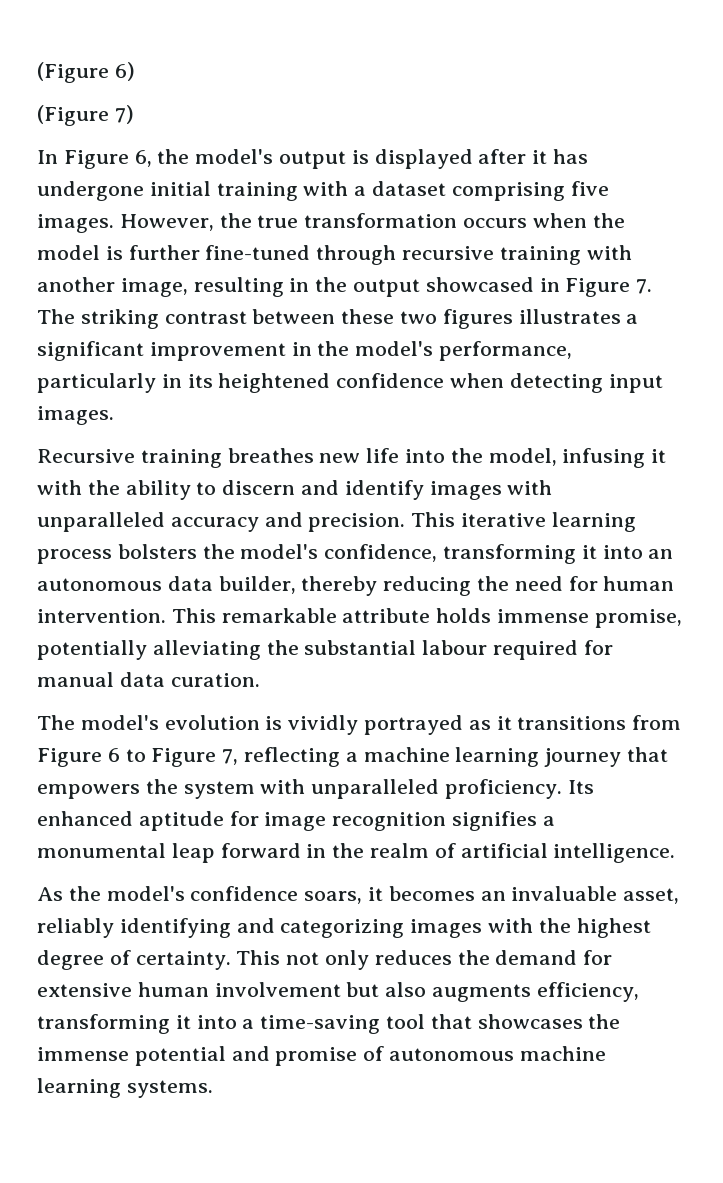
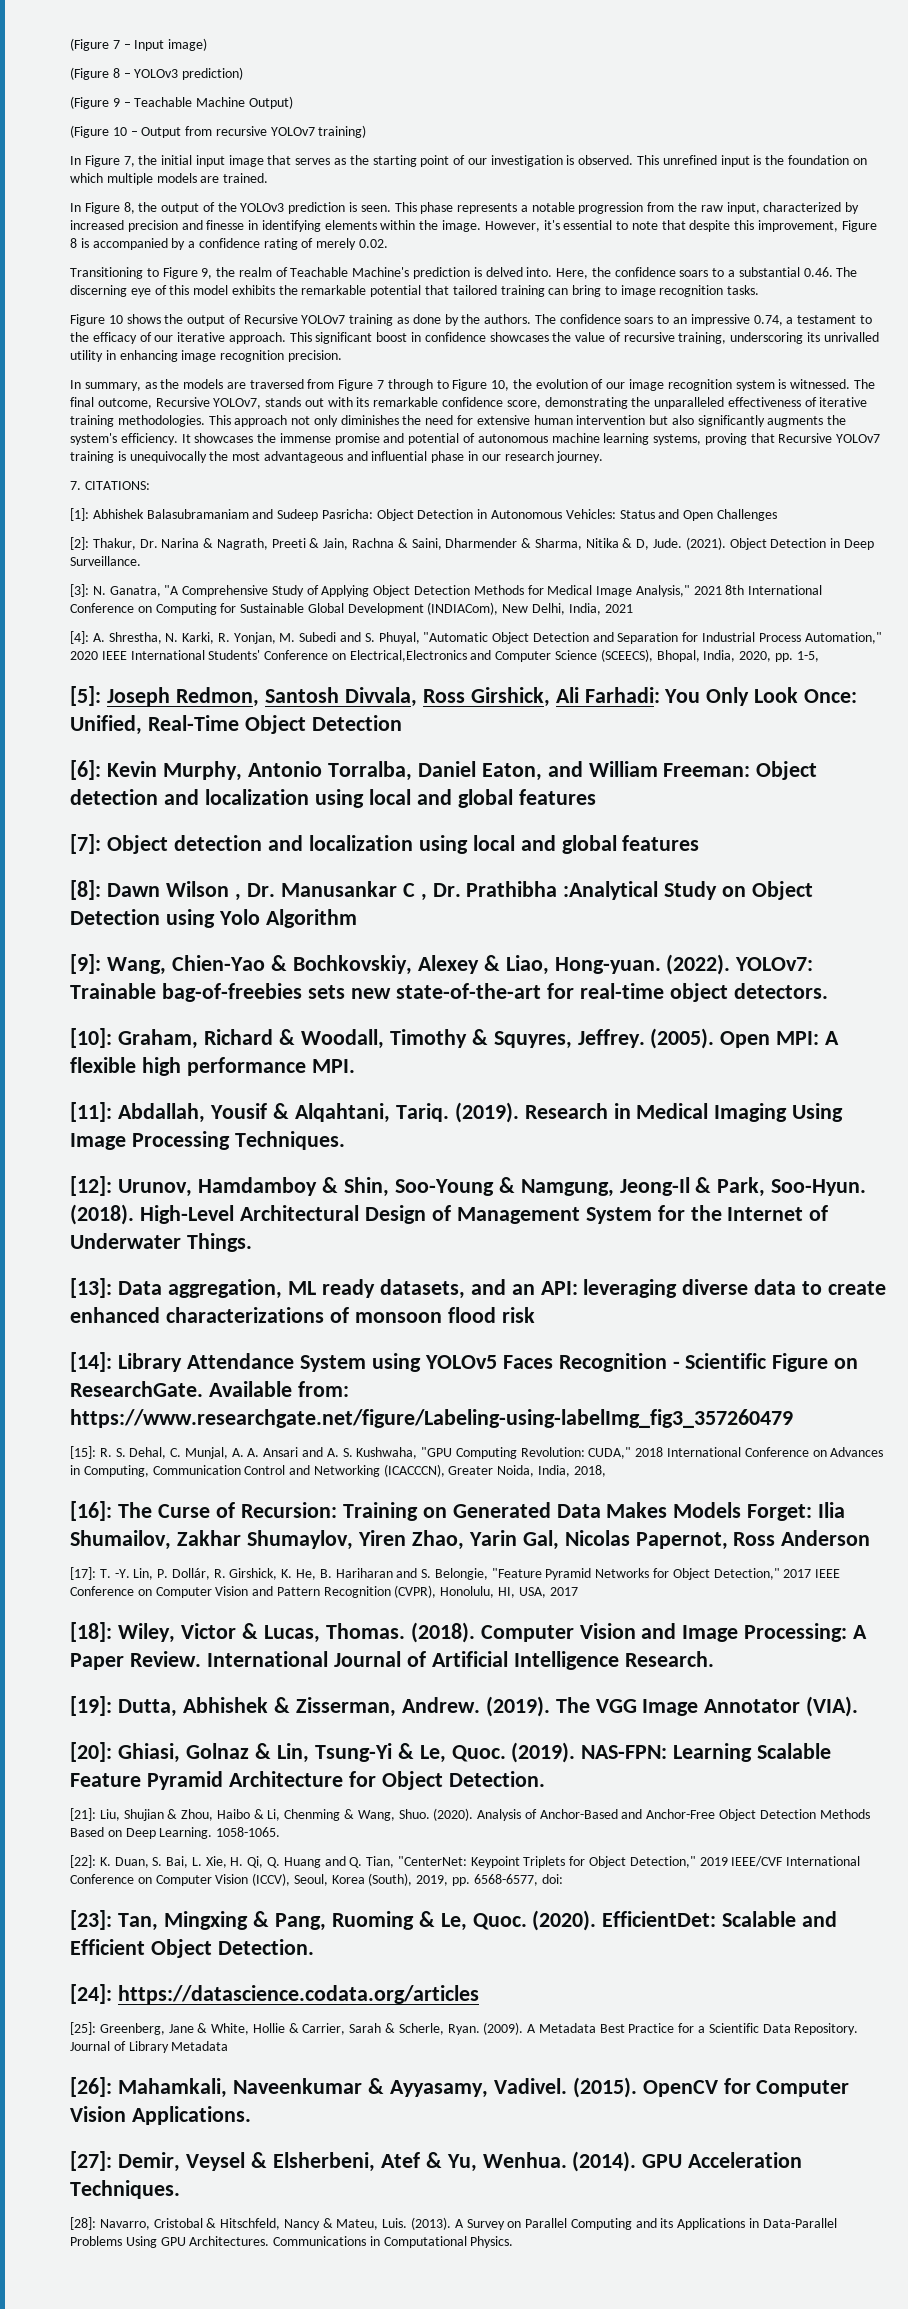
- (Figure 6)
- (Figure 7)
- In Figure 6, the model's output is displayed after it has undergone initial training with a dataset comprising five images. However, the true transformation occurs when the model is further fine-tuned through recursive training with another image, resulting in the output showcased in Figure 7. The striking contrast between these two figures illustrates a significant improvement in the model's performance, particularly in its heightened confidence when detecting input images.
- Recursive training breathes new life into the model, infusing it with the ability to discern and identify images with unparalleled accuracy and precision. This iterative learning process bolsters the model's confidence, transforming it into an autonomous data builder, thereby reducing the need for human intervention. This remarkable attribute holds immense promise, potentially alleviating the substantial labour required for manual data curation.
- The model's evolution is vividly portrayed as it transitions from Figure 6 to Figure 7, reflecting a machine learning journey that empowers the system with unparalleled proficiency. Its enhanced aptitude for image recognition signifies a monumental leap forward in the realm of artificial intelligence.
- As the model's confidence soars, it becomes an invaluable asset, reliably identifying and categorizing images with the highest degree of certainty. This not only reduces the demand for extensive human involvement but also augments efficiency, transforming it into a time-saving tool that showcases the immense potential and promise of autonomous machine learning systems.
+ (Figure 7 – Input image)
+ (Figure 8 – YOLOv3 prediction)
+ (Figure 9 – Teachable Machine Output)
+ (Figure 10 – Output from recursive YOLOv7 training)
+ In Figure 7, the initial input image that serves as the starting point of our investigation is observed. This unrefined input is the foundation on which multiple models are trained.
+ In Figure 8, the output of the YOLOv3 prediction is seen. This phase represents a notable progression from the raw input, characterized by increased precision and finesse in identifying elements within the image. However, it's essential to note that despite this improvement, Figure 8 is accompanied by a confidence rating of merely 0.02.
+ Transitioning to Figure 9, the realm of Teachable Machine's prediction is delved into. Here, the confidence soars to a substantial 0.46. The discerning eye of this model exhibits the remarkable potential that tailored training can bring to image recognition tasks.
+ Figure 10 shows the output of Recursive YOLOv7 training as done by the authors. The confidence soars to an impressive 0.74, a testament to the efficacy of our iterative approach. This significant boost in confidence showcases the value of recursive training, underscoring its unrivalled utility in enhancing image recognition precision.
+ In summary, as the models are traversed from Figure 7 through to Figure 10, the evolution of our image recognition system is witnessed. The final outcome, Recursive YOLOv7, stands out with its remarkable confidence score, demonstrating the unparalleled effectiveness of iterative training methodologies. This approach not only diminishes the need for extensive human intervention but also significantly augments the system's efficiency. It showcases the immense promise and potential of autonomous machine learning systems, proving that Recursive YOLOv7 training is unequivocally the most advantageous and influential phase in our research journey.
+ 7. CITATIONS:
+ [1]: Abhishek Balasubramaniam and Sudeep Pasricha: Object Detection in Autonomous Vehicles: Status and Open Challenges
+ [2]: Thakur, Dr. Narina & Nagrath, Preeti & Jain, Rachna & Saini, Dharmender & Sharma, Nitika & D, Jude. (2021). Object Detection in Deep Surveillance.
+ [3]: N. Ganatra, "A Comprehensive Study of Applying Object Detection Methods for Medical Image Analysis," 2021 8th International Conference on Computing for Sustainable Global Development (INDIACom), New Delhi, India, 2021
+ [4]: A. Shrestha, N. Karki, R. Yonjan, M. Subedi and S. Phuyal, "Automatic Object Detection and Separation for Industrial Process Automation," 2020 IEEE International Students' Conference on Electrical,Electronics and Computer Science (SCEECS), Bhopal, India, 2020, pp. 1-5,
+ [5]: Joseph Redmon, Santosh Divvala, Ross Girshick, Ali Farhadi: You Only Look Once: Unified, Real-Time Object Detection
+ [6]: Kevin Murphy, Antonio Torralba, Daniel Eaton, and William Freeman: Object detection and localization using local and global features
+ [7]: Object detection and localization using local and global features
+ [8]: Dawn Wilson , Dr. Manusankar C , Dr. Prathibha :Analytical Study on Object Detection using Yolo Algorithm
+ [9]: Wang, Chien-Yao & Bochkovskiy, Alexey & Liao, Hong-yuan. (2022). YOLOv7: Trainable bag-of-freebies sets new state-of-the-art for real-time object detectors.
+ [10]: Graham, Richard & Woodall, Timothy & Squyres, Jeffrey. (2005). Open MPI: A flexible high performance MPI.
+ [11]: Abdallah, Yousif & Alqahtani, Tariq. (2019). Research in Medical Imaging Using Image Processing Techniques.
+ [12]: Urunov, Hamdamboy & Shin, Soo-Young & Namgung, Jeong-Il & Park, Soo-Hyun. (2018). High-Level Architectural Design of Management System for the Internet of Underwater Things.
+ [13]: Data aggregation, ML ready datasets, and an API: leveraging diverse data to create enhanced characterizations of monsoon flood risk
+ [14]: Library Attendance System using YOLOv5 Faces Recognition - Scientific Figure on ResearchGate. Available from: https://www.researchgate.net/figure/Labeling-using-labelImg_fig3_357260479
+ [15]: R. S. Dehal, C. Munjal, A. A. Ansari and A. S. Kushwaha, "GPU Computing Revolution: CUDA," 2018 International Conference on Advances in Computing, Communication Control and Networking (ICACCCN), Greater Noida, India, 2018,
+ [16]: The Curse of Recursion: Training on Generated Data Makes Models Forget: Ilia Shumailov, Zakhar Shumaylov, Yiren Zhao, Yarin Gal, Nicolas Papernot, Ross Anderson
+ [17]: T. -Y. Lin, P. Dollár, R. Girshick, K. He, B. Hariharan and S. Belongie, "Feature Pyramid Networks for Object Detection," 2017 IEEE Conference on Computer Vision and Pattern Recognition (CVPR), Honolulu, HI, USA, 2017
+ [18]: Wiley, Victor & Lucas, Thomas. (2018). Computer Vision and Image Processing: A Paper Review. International Journal of Artificial Intelligence Research.
+ [19]: Dutta, Abhishek & Zisserman, Andrew. (2019). The VGG Image Annotator (VIA).
+ [20]: Ghiasi, Golnaz & Lin, Tsung-Yi & Le, Quoc. (2019). NAS-FPN: Learning Scalable Feature Pyramid Architecture for Object Detection.
+ [21]: Liu, Shujian & Zhou, Haibo & Li, Chenming & Wang, Shuo. (2020). Analysis of Anchor-Based and Anchor-Free Object Detection Methods Based on Deep Learning. 1058-1065.
+ [22]: K. Duan, S. Bai, L. Xie, H. Qi, Q. Huang and Q. Tian, "CenterNet: Keypoint Triplets for Object Detection," 2019 IEEE/CVF International Conference on Computer Vision (ICCV), Seoul, Korea (South), 2019, pp. 6568-6577, doi:
+ [23]: Tan, Mingxing & Pang, Ruoming & Le, Quoc. (2020). EfficientDet: Scalable and Efficient Object Detection.
+ [24]: https://datascience.codata.org/articles
+ [25]: Greenberg, Jane & White, Hollie & Carrier, Sarah & Scherle, Ryan. (2009). A Metadata Best Practice for a Scientific Data Repository. Journal of Library Metadata
+ [26]: Mahamkali, Naveenkumar & Ayyasamy, Vadivel. (2015). OpenCV for Computer Vision Applications.
+ [27]: Demir, Veysel & Elsherbeni, Atef & Yu, Wenhua. (2014). GPU Acceleration Techniques.
+ [28]: Navarro, Cristobal & Hitschfeld, Nancy & Mateu, Luis. (2013). A Survey on Parallel Computing and its Applications in Data-Parallel Problems Using GPU Architectures. Communications in Computational Physics.

